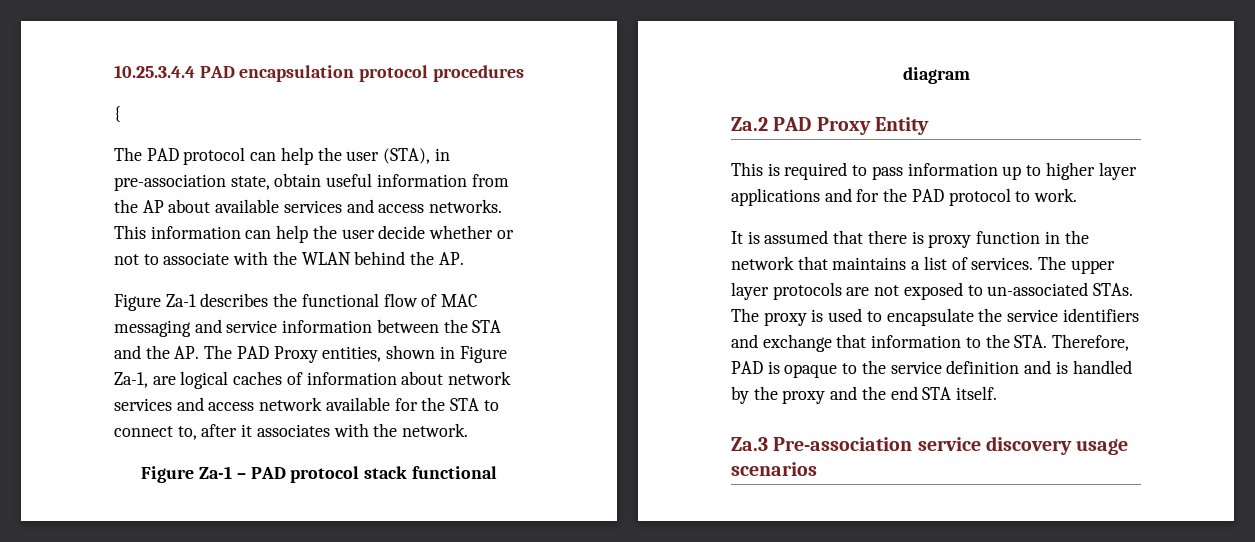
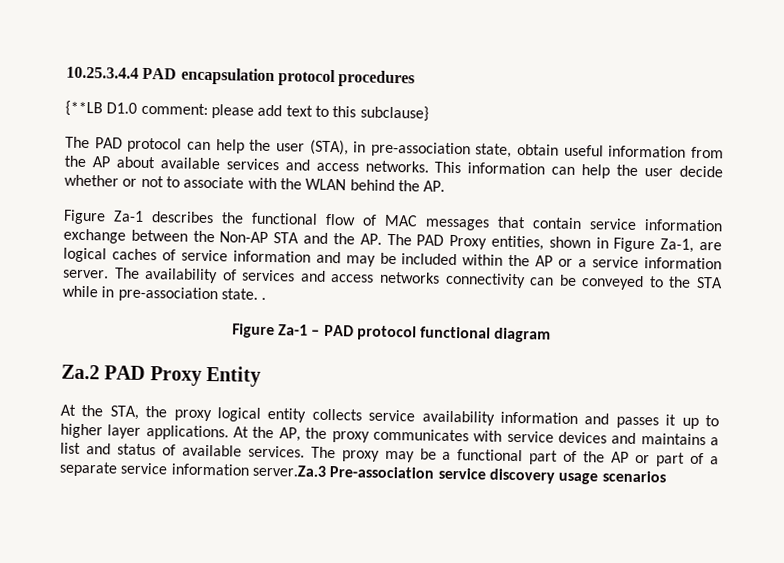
- {
+ {**LB D1.0 comment: please add text to this subclause}
- Figure Za-1 describes the functional flow of MAC messaging and service information between the STA and the AP. The PAD Proxy entities, shown in Figure Za-1, are logical caches of information about network services and access network available for the STA to connect to, after it associates with the network.
+ Figure Za-1 describes the functional flow of MAC messages that contain service information exchange between the Non-AP STA and the AP. The PAD Proxy entities, shown in Figure Za-1, are logical caches of service information and may be included within the AP or a service information server. The availability of services and access networks connectivity can be conveyed to the STA while in pre-association state. .
- Figure Za-1 – PAD protocol stack functional diagram
+ Figure Za-1 – PAD protocol functional diagram
- This is required to pass information up to higher layer applications and for the PAD protocol to work.
- It is assumed that there is proxy function in the network that maintains a list of services. The upper layer protocols are not exposed to un-associated STAs. The proxy is used to encapsulate the service identifiers and exchange that information to the STA. Therefore, PAD is opaque to the service definition and is handled by the proxy and the end STA itself.
- Za.3 Pre-association service discovery usage scenarios
+ At the STA, the proxy logical entity collects service availability information and passes it up to higher layer applications. At the AP, the proxy communicates with service devices and maintains a list and status of available services. The proxy may be a functional part of the AP or part of a separate service information server.Za.3 Pre-association service discovery usage scenarios

